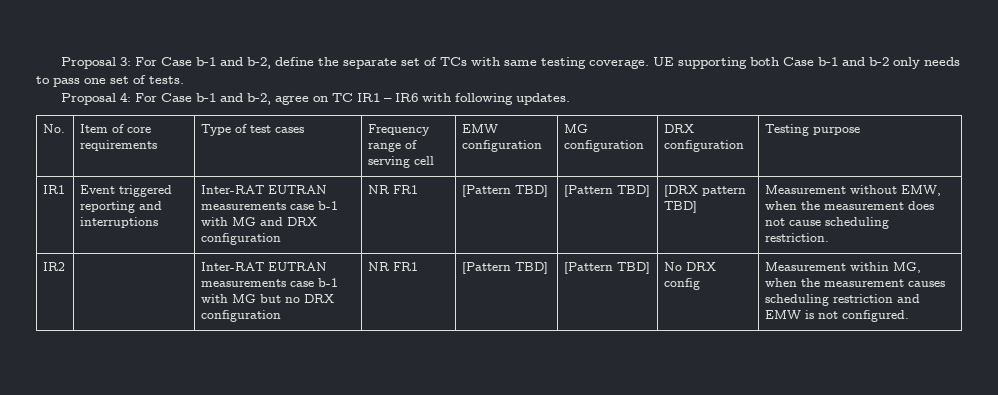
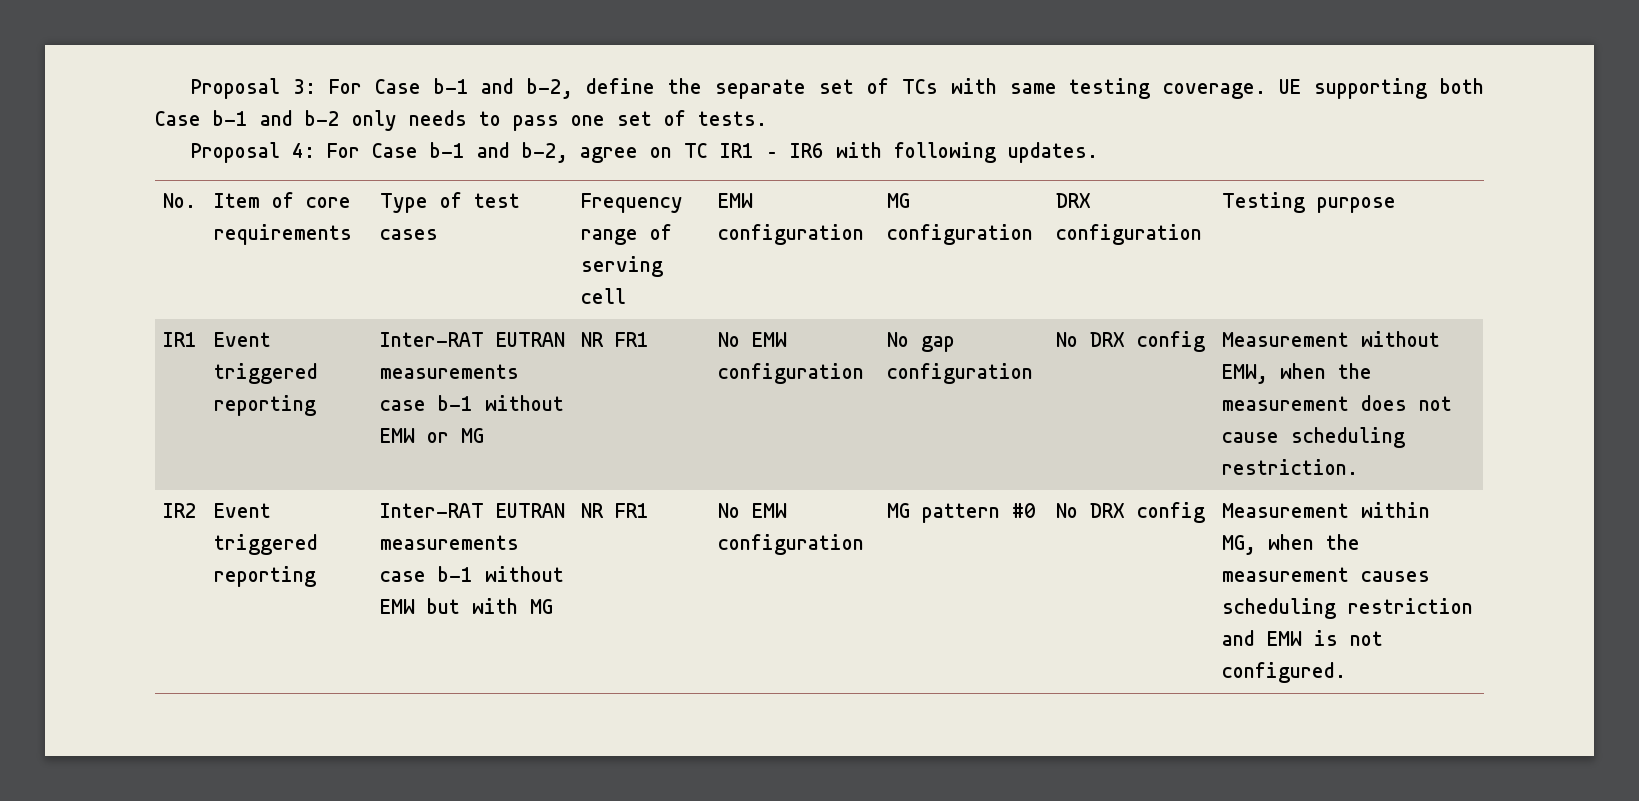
- IR1 | Event triggered reporting and interruptions | Inter-RAT EUTRAN measurements case b-1 with MG and DRX configuration | NR FR1 | [Pattern TBD] | [Pattern TBD] | [DRX pattern TBD] | Measurement without EMW, when the measurement does not cause scheduling restriction.
+ IR1 | Event triggered reporting | Inter-RAT EUTRAN measurements case b-1 without EMW or MG | NR FR1 | No EMW configuration | No gap configuration | No DRX config | Measurement without EMW, when the measurement does not cause scheduling restriction.
- IR2 | | Inter-RAT EUTRAN measurements case b-1 with MG but no DRX configuration | NR FR1 | [Pattern TBD] | [Pattern TBD] | No DRX config | Measurement within MG, when the measurement causes scheduling restriction and EMW is not configured.
+ IR2 | Event triggered reporting | Inter-RAT EUTRAN measurements case b-1 without EMW but with MG | NR FR1 | No EMW configuration | MG pattern #0 | No DRX config | Measurement within MG, when the measurement causes scheduling restriction and EMW is not configured.

